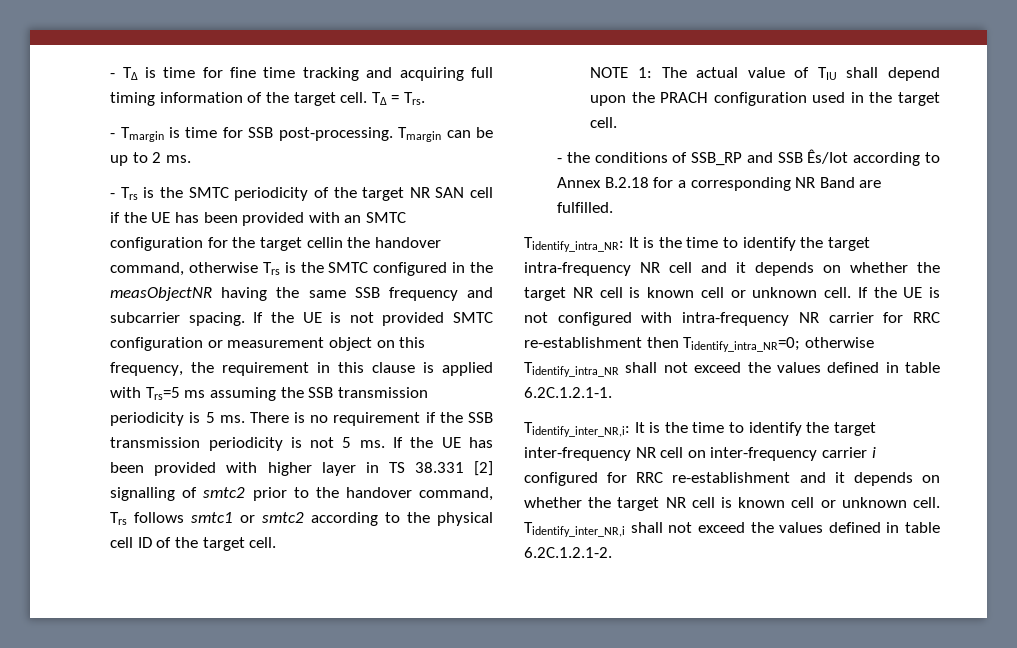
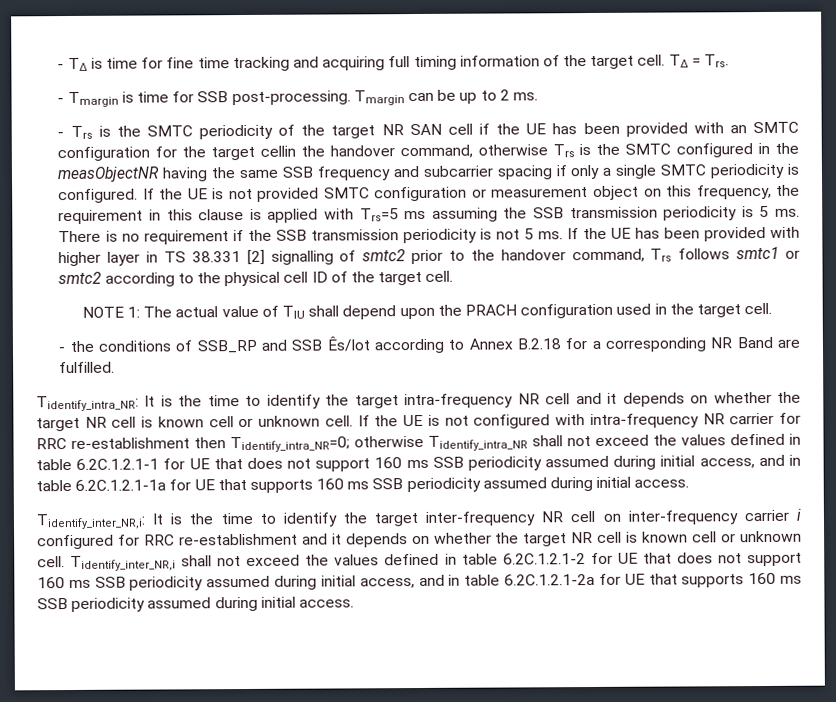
- - Trs is the SMTC periodicity of the target NR SAN cell if the UE has been provided with an SMTC configuration for the target cellin the handover command, otherwise Trs is the SMTC configured in the measObjectNR having the same SSB frequency and subcarrier spacing.
+ - Trs is the SMTC periodicity of the target NR SAN cell if the UE has been provided with an SMTC configuration for the target cellin the handover command, otherwise Trs is the SMTC configured in the measObjectNR having the same SSB frequency and subcarrier spacing if only a single SMTC periodicity is configured.
- If the UE is not configured with intra-frequency NR carrier for RRC re-establishment then Tidentify_intra_NR=0; otherwise Tidentify_intra_NR shall not exceed the values defined in table 6.2C.1.2.1-1.
+ If the UE is not configured with intra-frequency NR carrier for RRC re-establishment then Tidentify_intra_NR=0; otherwise Tidentify_intra_NR shall not exceed the values defined in table 6.2C.1.2.1-1 for UE that does not support 160 ms SSB periodicity assumed during initial access, and in table 6.2C.1.2.1-1a for UE that supports 160 ms SSB periodicity assumed during initial access.
- Tidentify_inter_NR,i shall not exceed the values defined in table 6.2C.1.2.1-2.
+ Tidentify_inter_NR,i shall not exceed the values defined in table 6.2C.1.2.1-2 for UE that does not support 160 ms SSB periodicity assumed during initial access, and in table 6.2C.1.2.1-2a for UE that supports 160 ms SSB periodicity assumed during initial access.

